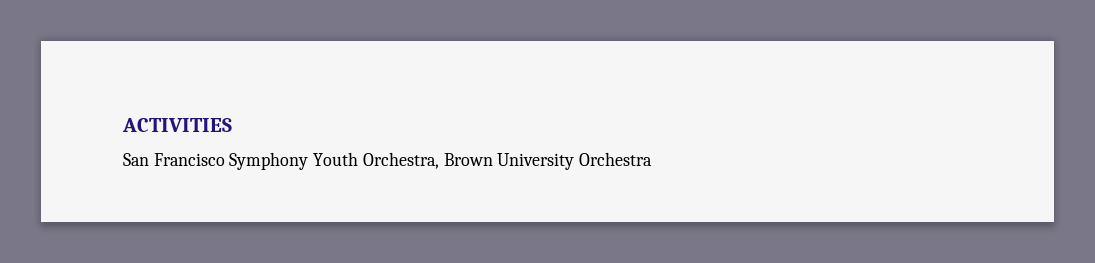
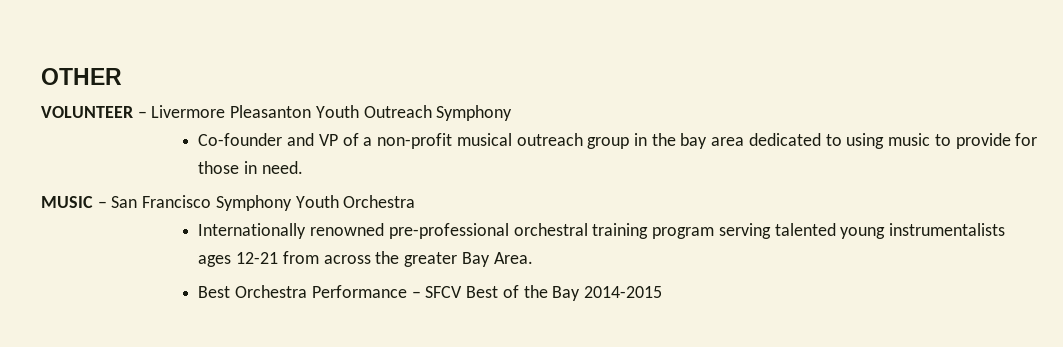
- ACTIVITIES
- San Francisco Symphony Youth Orchestra, Brown University Orchestra
+ OTHER
+ VOLUNTEER – Livermore Pleasanton Youth Outreach Symphony
+ Co-founder and VP of a non-profit musical outreach group in the bay area dedicated to using music to provide for those in need.
+ MUSIC – San Francisco Symphony Youth Orchestra
+ Internationally renowned pre-professional orchestral training program serving talented young instrumentalists ages 12-21 from across the greater Bay Area.
+ Best Orchestra Performance – SFCV Best of the Bay 2014-2015

